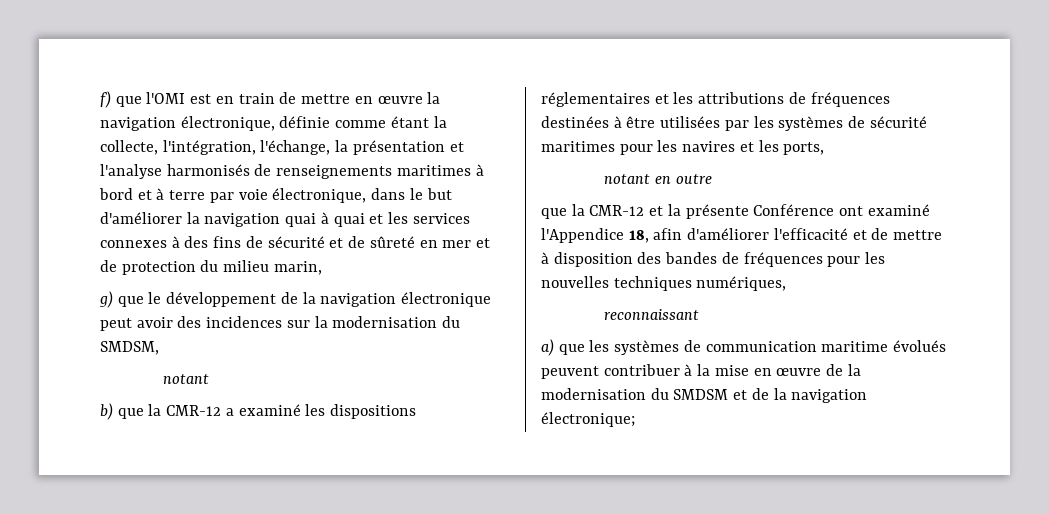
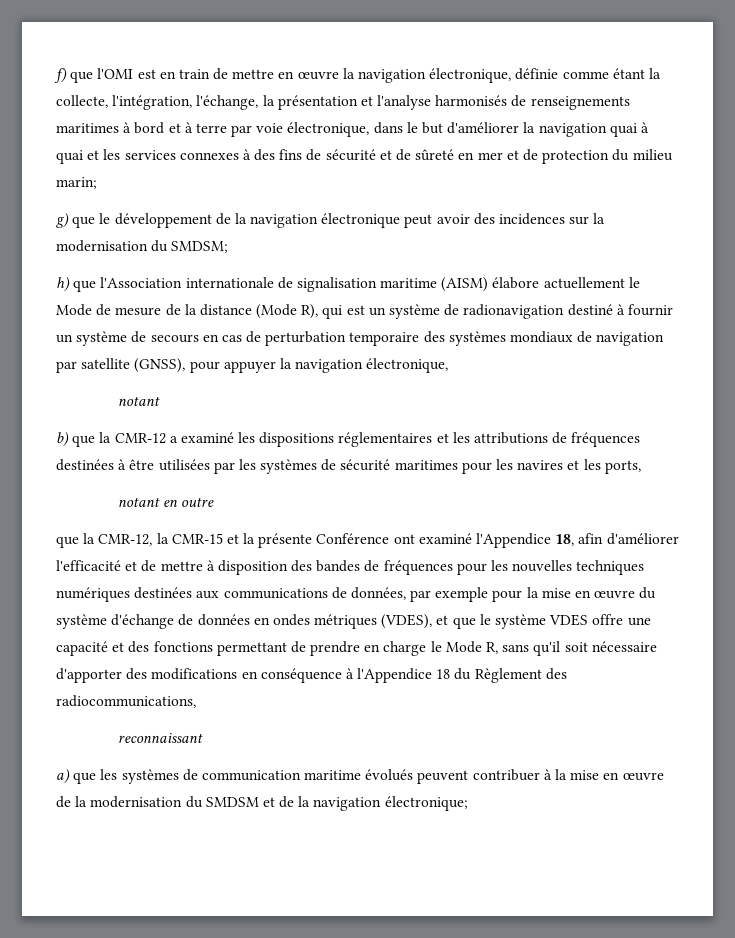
- f) que l'OMI est en train de mettre en œuvre la navigation électronique, définie comme étant la collecte, l'intégration, l'échange, la présentation et l'analyse harmonisés de renseignements maritimes à bord et à terre par voie électronique, dans le but d'améliorer la navigation quai à quai et les services connexes à des fins de sécurité et de sûreté en mer et de protection du milieu marin,
+ f) que l'OMI est en train de mettre en œuvre la navigation électronique, définie comme étant la collecte, l'intégration, l'échange, la présentation et l'analyse harmonisés de renseignements maritimes à bord et à terre par voie électronique, dans le but d'améliorer la navigation quai à quai et les services connexes à des fins de sécurité et de sûreté en mer et de protection du milieu marin;
- g) que le développement de la navigation électronique peut avoir des incidences sur la modernisation du SMDSM,
+ g) que le développement de la navigation électronique peut avoir des incidences sur la modernisation du SMDSM;
+ h) que l'Association internationale de signalisation maritime (AISM) élabore actuellement le Mode de mesure de la distance (Mode R), qui est un système de radionavigation destiné à fournir un système de secours en cas de perturbation temporaire des systèmes mondiaux de navigation par satellite (GNSS), pour appuyer la navigation électronique,
- que la CMR-12 et la présente Conférence ont examiné l'Appendice 18, afin d'améliorer l'efficacité et de mettre à disposition des bandes de fréquences pour les nouvelles techniques numériques,
+ que la CMR-12, la CMR-15 et la présente Conférence ont examiné l'Appendice 18, afin d'améliorer l'efficacité et de mettre à disposition des bandes de fréquences pour les nouvelles techniques numériques destinées aux communications de données, par exemple pour la mise en œuvre du système d'échange de données en ondes métriques (VDES), et que le système VDES offre une capacité et des fonctions permettant de prendre en charge le Mode R, sans qu'il soit nécessaire d'apporter des modifications en conséquence à l'Appendice 18 du Règlement des radiocommunications,

